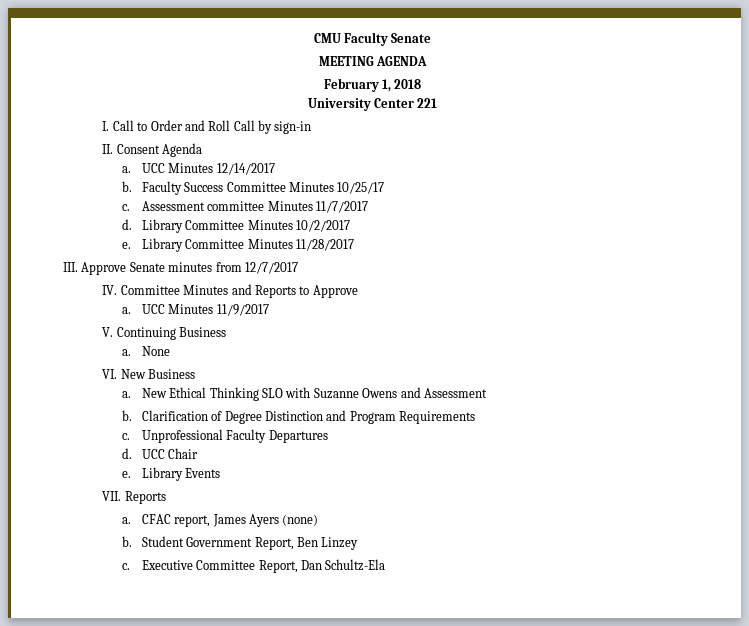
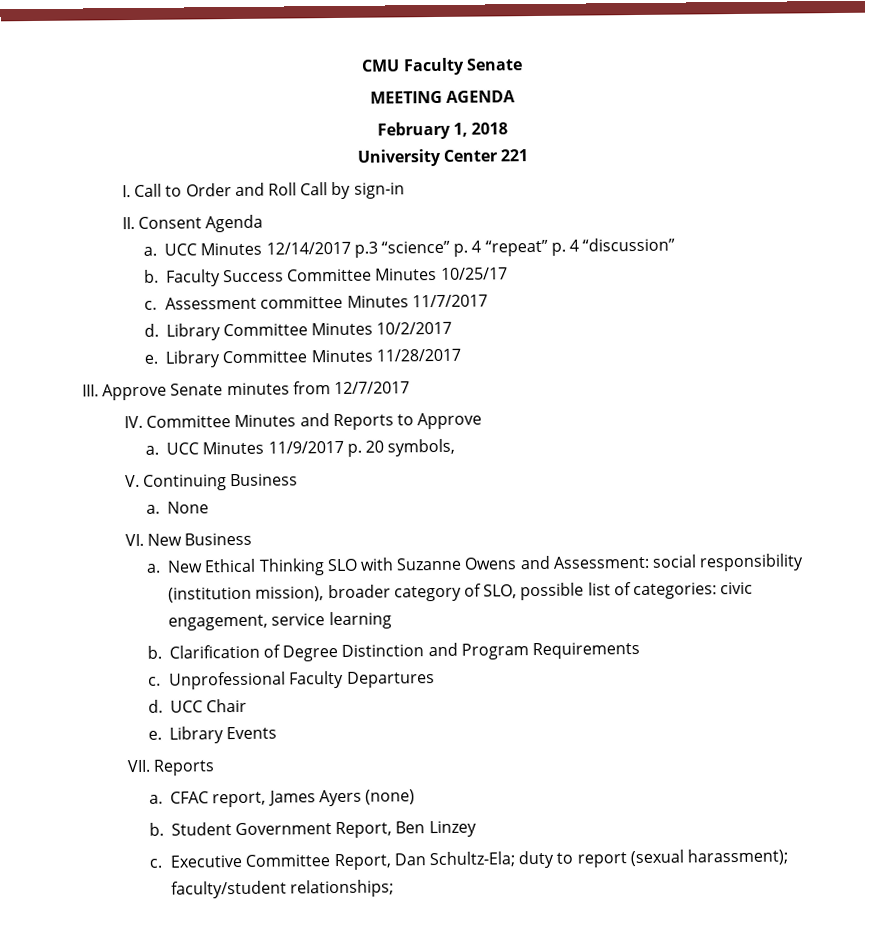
- UCC Minutes 12/14/2017
+ UCC Minutes 12/14/2017 p.3 “science” p. 4 “repeat” p. 4 “discussion”
- UCC Minutes 11/9/2017
+ UCC Minutes 11/9/2017 p. 20 symbols,
- New Ethical Thinking SLO with Suzanne Owens and Assessment
+ New Ethical Thinking SLO with Suzanne Owens and Assessment: social responsibility (institution mission), broader category of SLO, possible list of categories: civic engagement, service learning
- Executive Committee Report, Dan Schultz-Ela
+ Executive Committee Report, Dan Schultz-Ela; duty to report (sexual harassment); faculty/student relationships;

